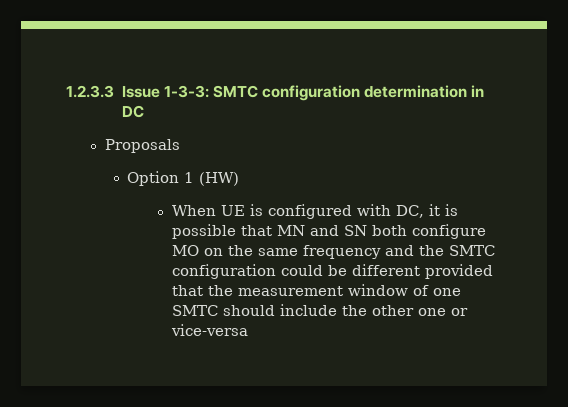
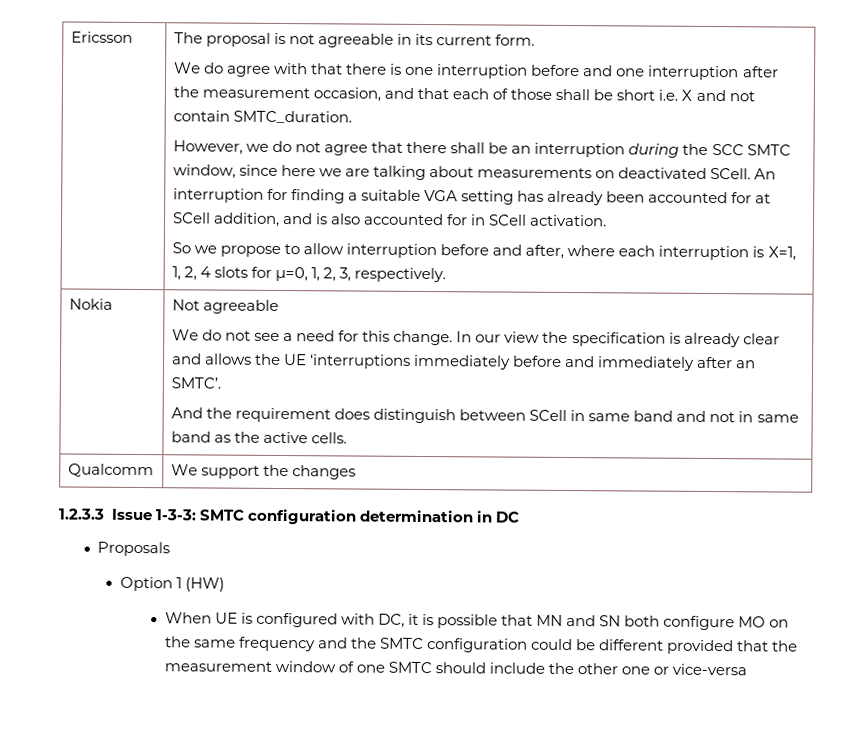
+ Ericsson | The proposal is not agreeable in its current form.
+ We do agree with that there is one interruption before and one interruption after the measurement occasion, and that each of those shall be short i.e. X and not contain SMTC_duration.
+ However, we do not agree that there shall be an interruption during the SCC SMTC window, since here we are talking about measurements on deactivated SCell. An interruption for finding a suitable VGA setting has already been accounted for at SCell addition, and is also accounted for in SCell activation.
+ So we propose to allow interruption before and after, where each interruption is X=1, 1, 2, 4 slots for µ=0, 1, 2, 3, respectively.
+ Nokia | Not agreeable
+ We do not see a need for this change. In our view the specification is already clear and allows the UE ‘interruptions immediately before and immediately after an SMTC’.
+ And the requirement does distinguish between SCell in same band and not in same band as the active cells.
+ Qualcomm | We support the changes

